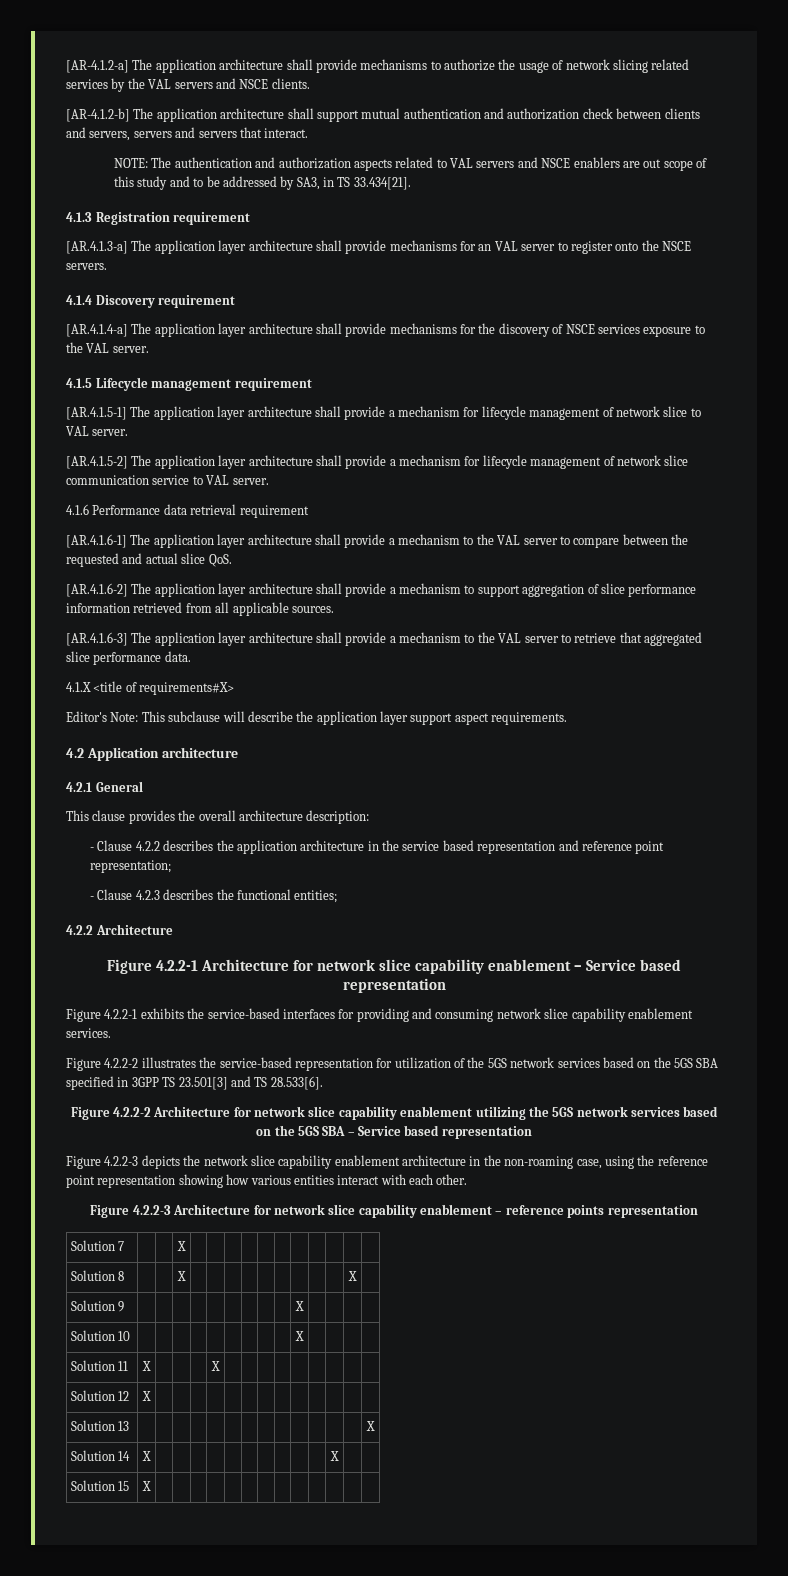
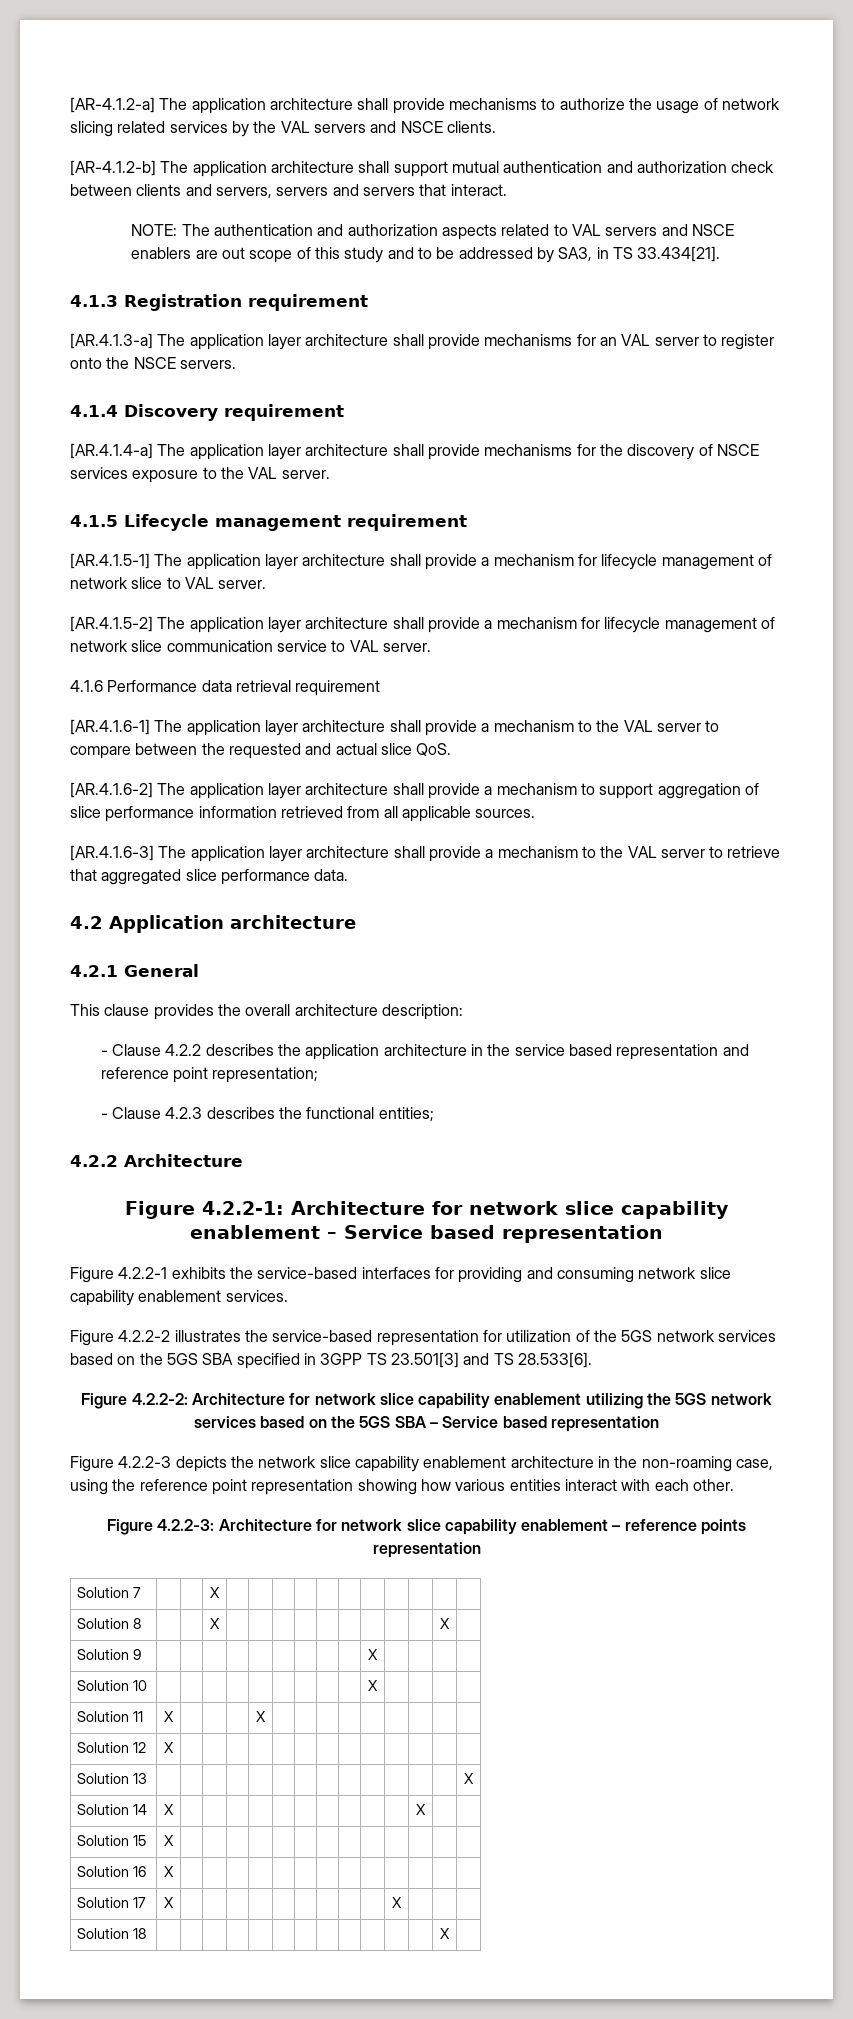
- 4.1.X <title of requirements#X>
- Editor's Note: This subclause will describe the application layer support aspect requirements.
- Figure 4.2.2-1 Architecture for network slice capability enablement – Service based representation
+ Figure 4.2.2-1: Architecture for network slice capability enablement – Service based representation
- Figure 4.2.2-2 Architecture for network slice capability enablement utilizing the 5GS network services based on the 5GS SBA – Service based representation
+ Figure 4.2.2-2: Architecture for network slice capability enablement utilizing the 5GS network services based on the 5GS SBA – Service based representation
- Figure 4.2.2-3 Architecture for network slice capability enablement – reference points representation
+ Figure 4.2.2-3: Architecture for network slice capability enablement – reference points representation
+ Solution 16 | X | | | | | | | | | | | | |
+ Solution 17 | X | | | | | | | | | | X | | |
+ Solution 18 | | | | | | | | | | | | | X |

